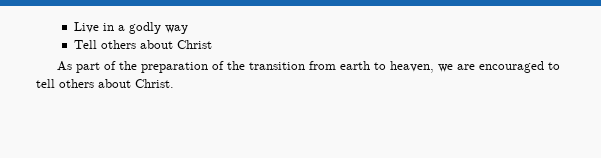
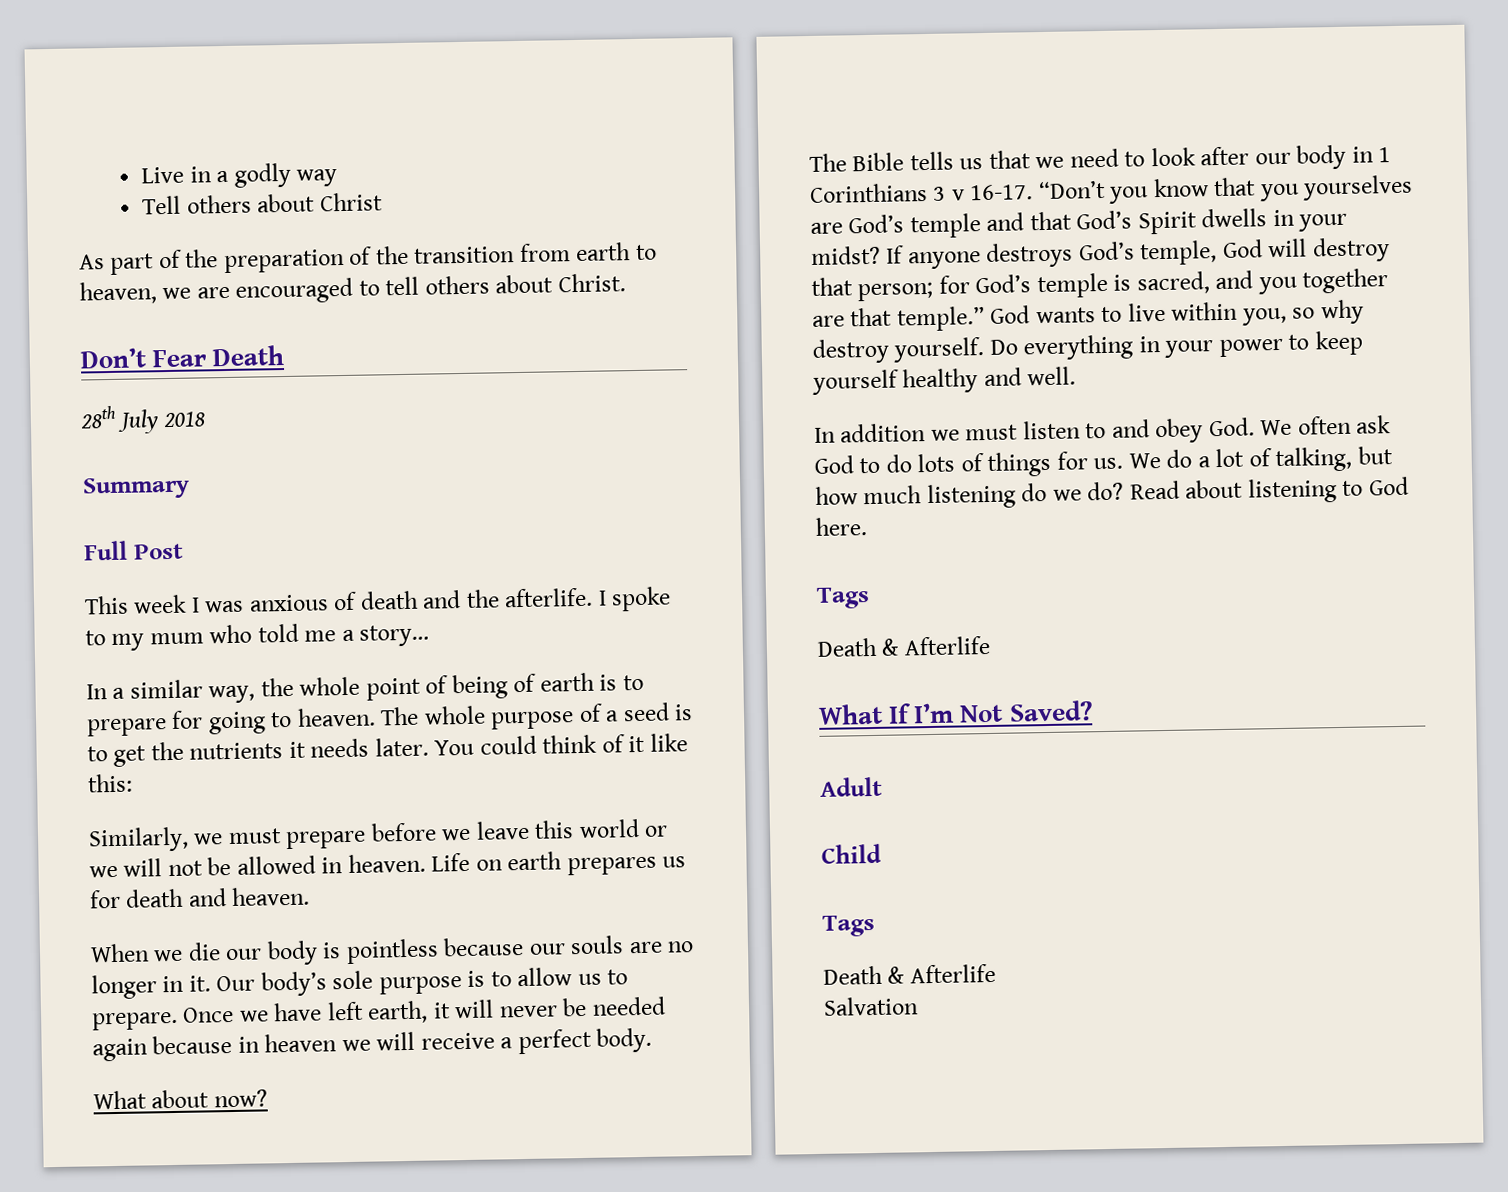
+ Don’t Fear Death
+ 28th July 2018
+ Summary
+ Full Post
+ This week I was anxious of death and the afterlife. I spoke to my mum who told me a story…
+ In a similar way, the whole point of being of earth is to prepare for going to heaven. The whole purpose of a seed is to get the nutrients it needs later. You could think of it like this:
+ Similarly, we must prepare before we leave this world or we will not be allowed in heaven. Life on earth prepares us for death and heaven.
+ When we die our body is pointless because our souls are no longer in it. Our body’s sole purpose is to allow us to prepare. Once we have left earth, it will never be needed again because in heaven we will receive a perfect body.
+ What about now?
+ The Bible tells us that we need to look after our body in 1 Corinthians 3 v 16-17. “Don’t you know that you yourselves are God’s temple and that God’s Spirit dwells in your midst? If anyone destroys God’s temple, God will destroy that person; for God’s temple is sacred, and you together are that temple.” God wants to live within you, so why destroy yourself. Do everything in your power to keep yourself healthy and well.
+ In addition we must listen to and obey God. We often ask God to do lots of things for us. We do a lot of talking, but how much listening do we do? Read about listening to God here.
+ Tags
+ Death & Afterlife
+ What If I’m Not Saved?
+ Adult
+ Child
+ Tags
+ Death & Afterlife
+ Salvation

